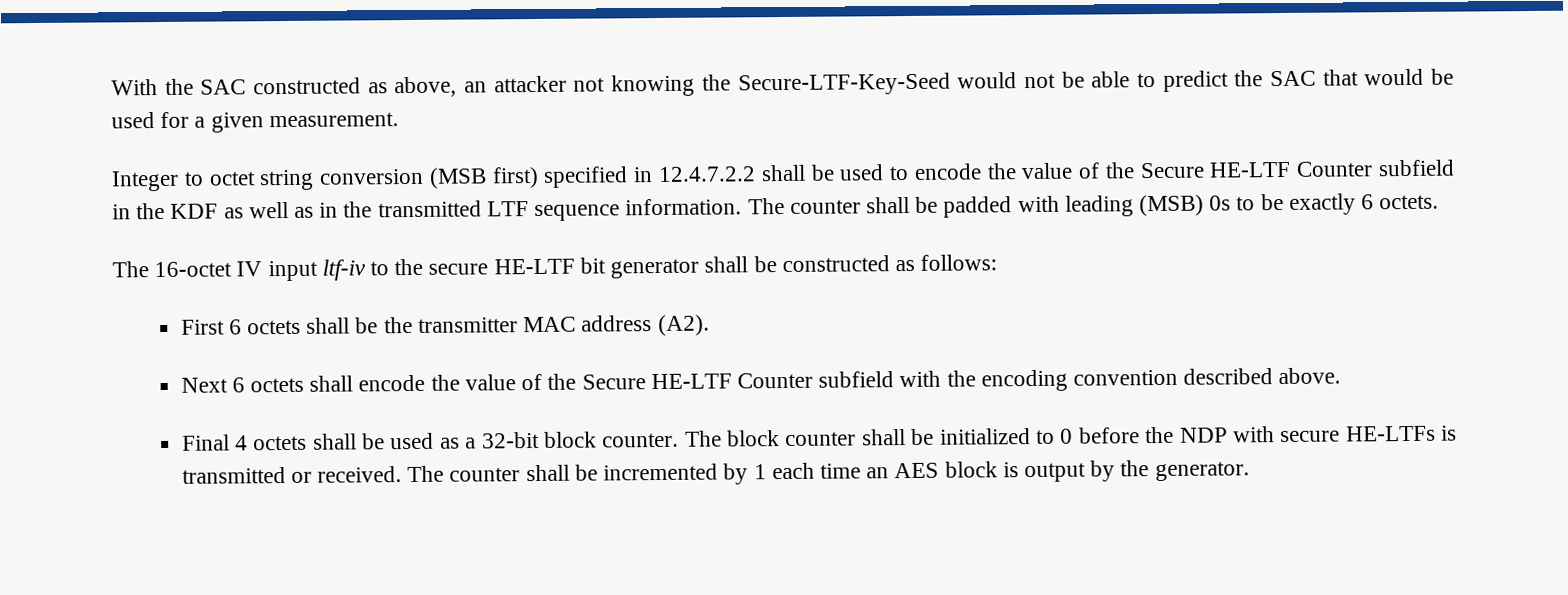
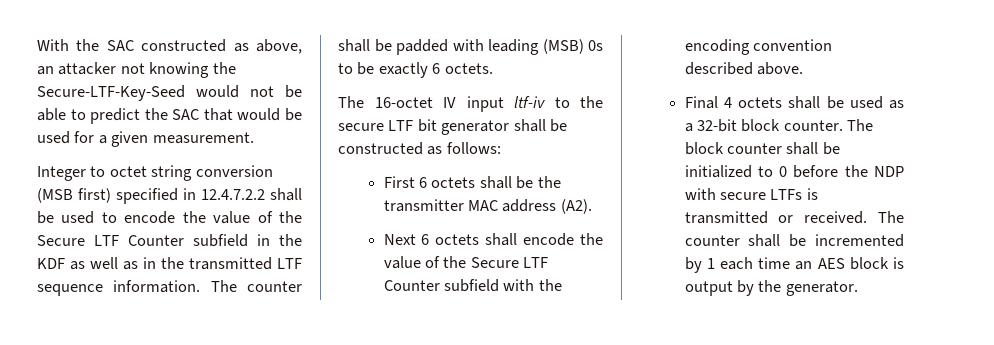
- Integer to octet string conversion (MSB first) specified in 12.4.7.2.2 shall be used to encode the value of the Secure HE-LTF Counter subfield in the KDF as well as in the transmitted LTF sequence information.
+ Integer to octet string conversion (MSB first) specified in 12.4.7.2.2 shall be used to encode the value of the Secure LTF Counter subfield in the KDF as well as in the transmitted LTF sequence information.
- The 16-octet IV input ltf-iv to the secure HE-LTF bit generator shall be constructed as follows:
+ The 16-octet IV input ltf-iv to the secure LTF bit generator shall be constructed as follows:
- Next 6 octets shall encode the value of the Secure HE-LTF Counter subfield with the encoding convention described above.
+ Next 6 octets shall encode the value of the Secure LTF Counter subfield with the encoding convention described above.
- The block counter shall be initialized to 0 before the NDP with secure HE-LTFs is transmitted or received.
+ The block counter shall be initialized to 0 before the NDP with secure LTFs is transmitted or received.

